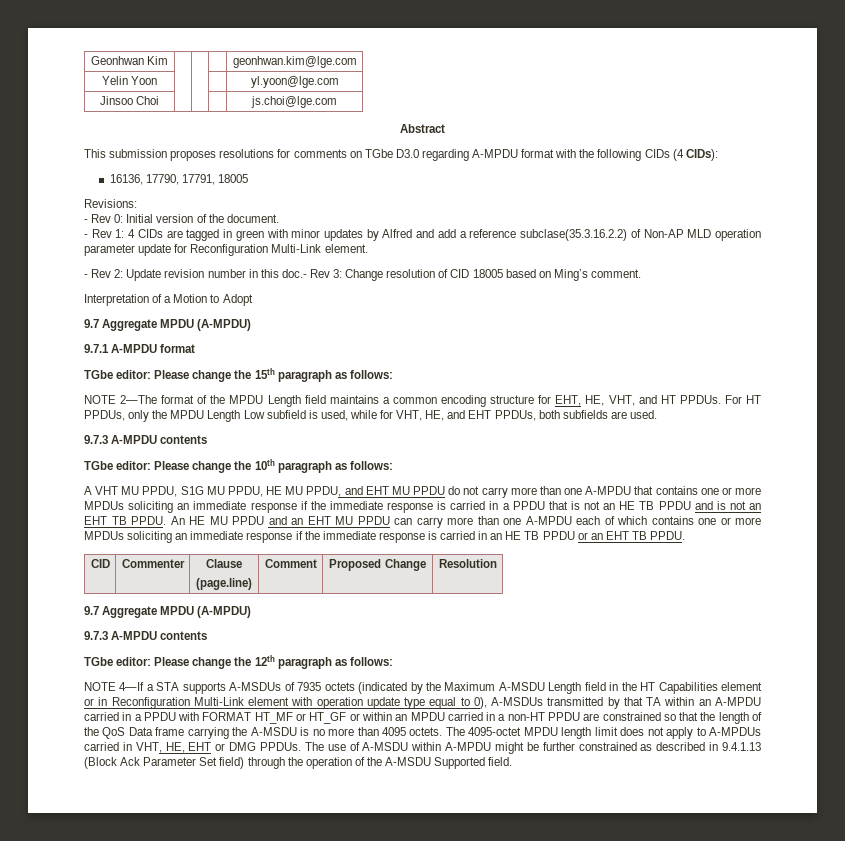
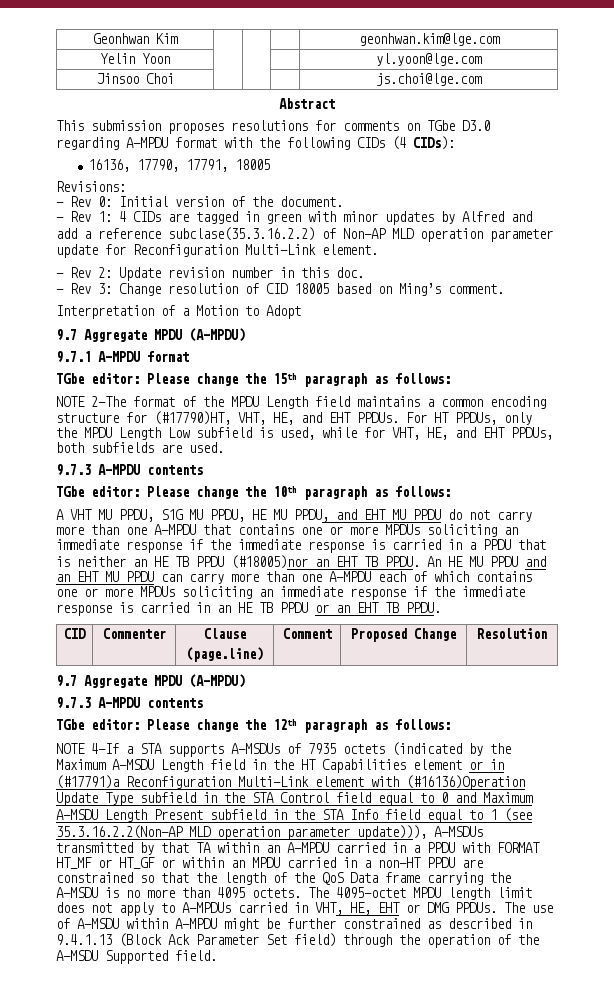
- - Rev 2: Update revision number in this doc.- Rev 3: Change resolution of CID 18005 based on Ming’s comment.
+ - Rev 2: Update revision number in this doc.
+ - Rev 3: Change resolution of CID 18005 based on Ming’s comment.
- NOTE 2—The format of the MPDU Length field maintains a common encoding structure for EHT, HE, VHT, and HT PPDUs.
+ NOTE 2—The format of the MPDU Length field maintains a common encoding structure for (#17790)HT, VHT, HE, and EHT PPDUs.
- A VHT MU PPDU, S1G MU PPDU, HE MU PPDU, and EHT MU PPDU do not carry more than one A-MPDU that contains one or more MPDUs soliciting an immediate response if the immediate response is carried in a PPDU that is not an HE TB PPDU and is not an EHT TB PPDU.
+ A VHT MU PPDU, S1G MU PPDU, HE MU PPDU, and EHT MU PPDU do not carry more than one A-MPDU that contains one or more MPDUs soliciting an immediate response if the immediate response is carried in a PPDU that is neither an HE TB PPDU (#18005)nor an EHT TB PPDU.
- NOTE 4—If a STA supports A-MSDUs of 7935 octets (indicated by the Maximum A-MSDU Length field in the HT Capabilities element or in Reconfiguration Multi-Link element with operation update type equal to 0), A-MSDUs transmitted by that TA within an A-MPDU carried in a PPDU with FORMAT HT_MF or HT_GF or within an MPDU carried in a non-HT PPDU are constrained so that the length of the QoS Data frame carrying the A-MSDU is no more than 4095 octets.
+ NOTE 4—If a STA supports A-MSDUs of 7935 octets (indicated by the Maximum A-MSDU Length field in the HT Capabilities element or in (#17791)a Reconfiguration Multi-Link element with (#16136)Operation Update Type subfield in the STA Control field equal to 0 and Maximum A-MSDU Length Present subfield in the STA Info field equal to 1 (see 35.3.16.2.2(Non-AP MLD operation parameter update))), A-MSDUs transmitted by that TA within an A-MPDU carried in a PPDU with FORMAT HT_MF or HT_GF or within an MPDU carried in a non-HT PPDU are constrained so that the length of the QoS Data frame carrying the A-MSDU is no more than 4095 octets.

